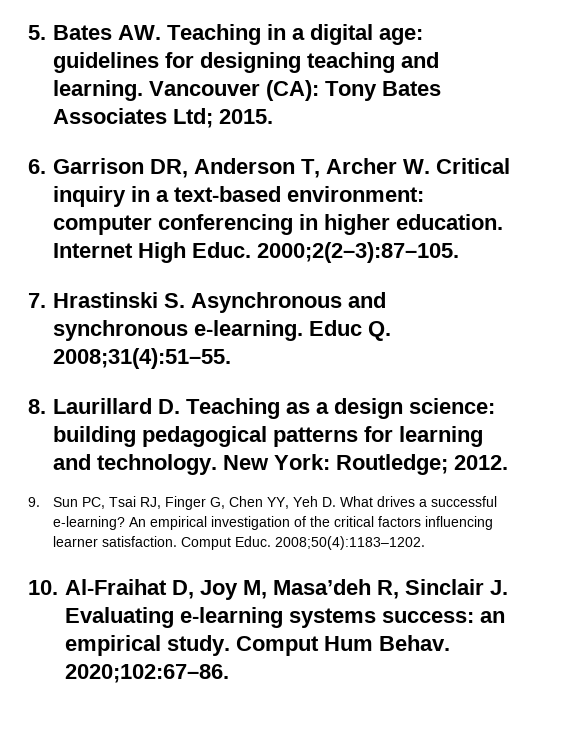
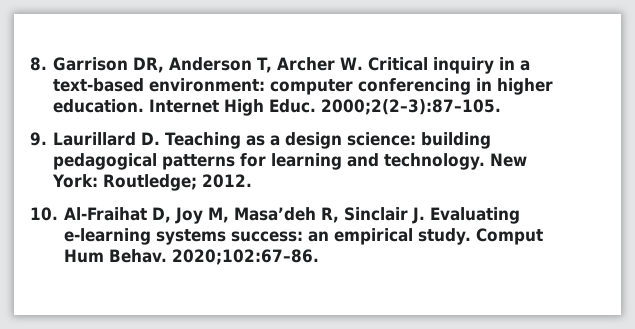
- 5. Bates AW. Teaching in a digital age: guidelines for designing teaching and learning. Vancouver (CA): Tony Bates Associates Ltd; 2015.
- 6. Garrison DR, Anderson T, Archer W. Critical inquiry in a text-based environment: computer conferencing in higher education.
+ 8. Garrison DR, Anderson T, Archer W. Critical inquiry in a text-based environment: computer conferencing in higher education.
- 7. Hrastinski S. Asynchronous and synchronous e-learning. Educ Q. 2008;31(4):51–55.
- 8. Laurillard D. Teaching as a design science: building pedagogical patterns for learning and technology.
+ 9. Laurillard D. Teaching as a design science: building pedagogical patterns for learning and technology.
- 9. Sun PC, Tsai RJ, Finger G, Chen YY, Yeh D. What drives a successful e-learning? An empirical investigation of the critical factors influencing learner satisfaction. Comput Educ. 2008;50(4):1183–1202.

